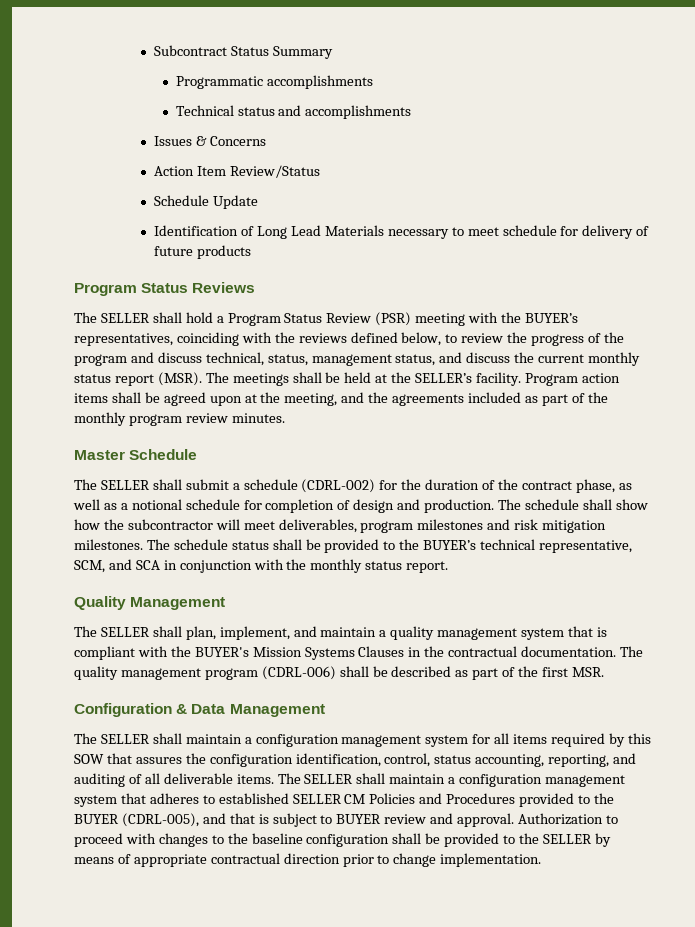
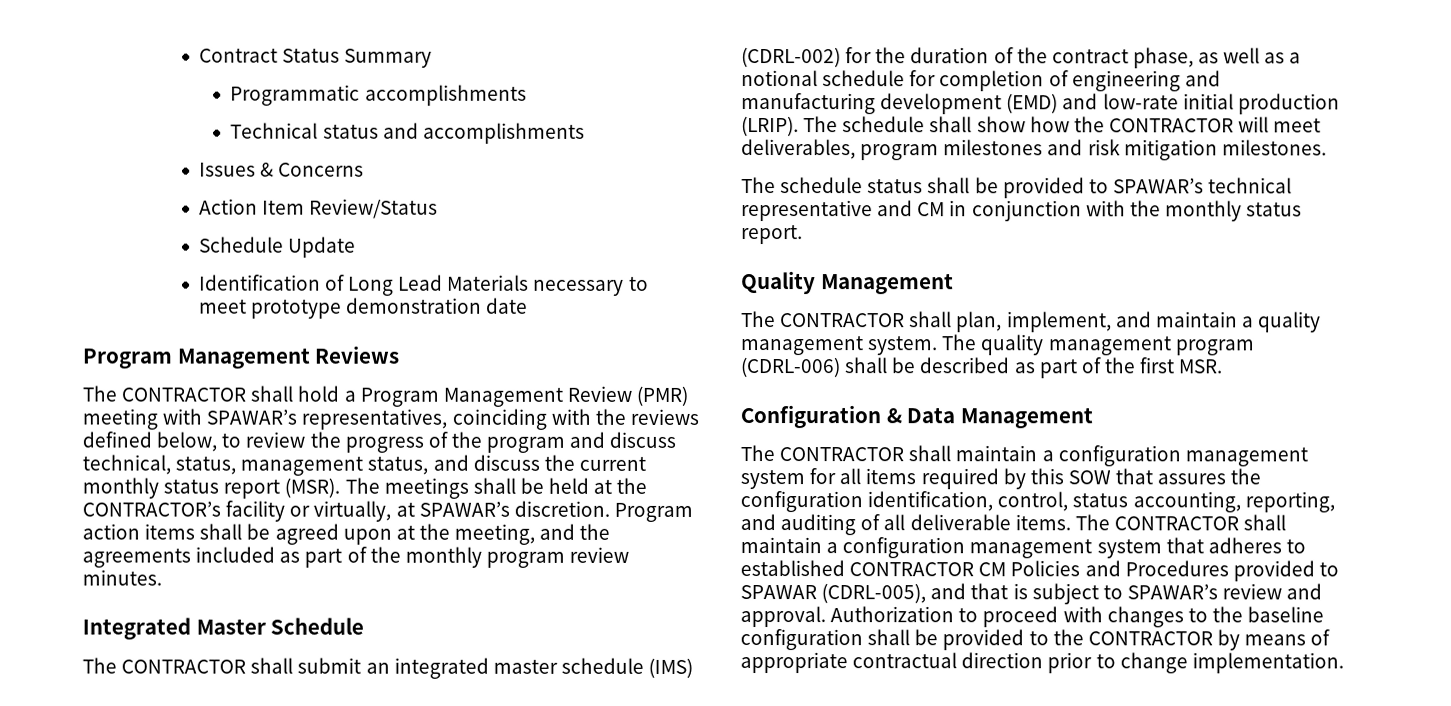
- Subcontract Status Summary
+ Contract Status Summary
- Identification of Long Lead Materials necessary to meet schedule for delivery of future products
- Program Status Reviews
+ Identification of Long Lead Materials necessary to meet prototype demonstration date
+ Program Management Reviews
- The SELLER shall hold a Program Status Review (PSR) meeting with the BUYER’s representatives, coinciding with the reviews defined below, to review the progress of the program and discuss technical, status, management status, and discuss the current monthly status report (MSR).
+ The CONTRACTOR shall hold a Program Management Review (PMR) meeting with SPAWAR’s representatives, coinciding with the reviews defined below, to review the progress of the program and discuss technical, status, management status, and discuss the current monthly status report (MSR).
- The meetings shall be held at the SELLER’s facility.
+ The meetings shall be held at the CONTRACTOR’s facility or virtually, at SPAWAR’s discretion.
- Master Schedule
+ Integrated Master Schedule
- The SELLER shall submit a schedule (CDRL-002) for the duration of the contract phase, as well as a notional schedule for completion of design and production.
+ The CONTRACTOR shall submit an integrated master schedule (IMS) (CDRL-002) for the duration of the contract phase, as well as a notional schedule for completion of engineering and manufacturing development (EMD) and low-rate initial production (LRIP).
- The schedule shall show how the subcontractor will meet deliverables, program milestones and risk mitigation milestones. The schedule status shall be provided to the BUYER’s technical representative, SCM, and SCA in conjunction with the monthly status report.
+ The schedule shall show how the CONTRACTOR will meet deliverables, program milestones and risk mitigation milestones.
+ The schedule status shall be provided to SPAWAR’s technical representative and CM in conjunction with the monthly status report.
- The SELLER shall plan, implement, and maintain a quality management system that is compliant with the BUYER's Mission Systems Clauses in the contractual documentation.
+ The CONTRACTOR shall plan, implement, and maintain a quality management system.
- The SELLER shall maintain a configuration management system for all items required by this SOW that assures the configuration identification, control, status accounting, reporting, and auditing of all deliverable items.
+ The CONTRACTOR shall maintain a configuration management system for all items required by this SOW that assures the configuration identification, control, status accounting, reporting, and auditing of all deliverable items.
- The SELLER shall maintain a configuration management system that adheres to established SELLER CM Policies and Procedures provided to the BUYER (CDRL-005), and that is subject to BUYER review and approval.
+ The CONTRACTOR shall maintain a configuration management system that adheres to established CONTRACTOR CM Policies and Procedures provided to SPAWAR (CDRL-005), and that is subject to SPAWAR’s review and approval.
- Authorization to proceed with changes to the baseline configuration shall be provided to the SELLER by means of appropriate contractual direction prior to change implementation.
+ Authorization to proceed with changes to the baseline configuration shall be provided to the CONTRACTOR by means of appropriate contractual direction prior to change implementation.

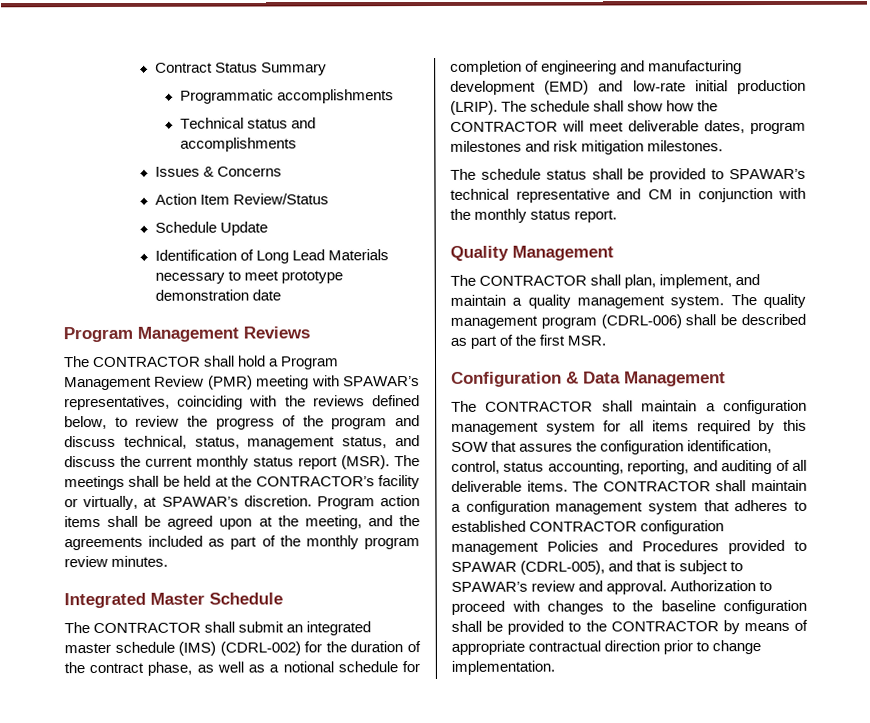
- The schedule shall show how the CONTRACTOR will meet deliverables, program milestones and risk mitigation milestones.
+ The schedule shall show how the CONTRACTOR will meet deliverable dates, program milestones and risk mitigation milestones.
- The CONTRACTOR shall maintain a configuration management system that adheres to established CONTRACTOR CM Policies and Procedures provided to SPAWAR (CDRL-005), and that is subject to SPAWAR’s review and approval.
+ The CONTRACTOR shall maintain a configuration management system that adheres to established CONTRACTOR configuration management Policies and Procedures provided to SPAWAR (CDRL-005), and that is subject to SPAWAR’s review and approval.

